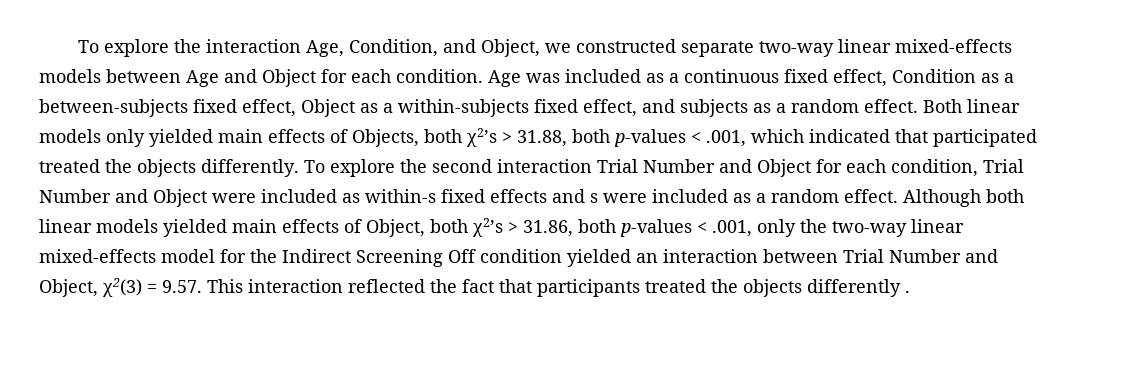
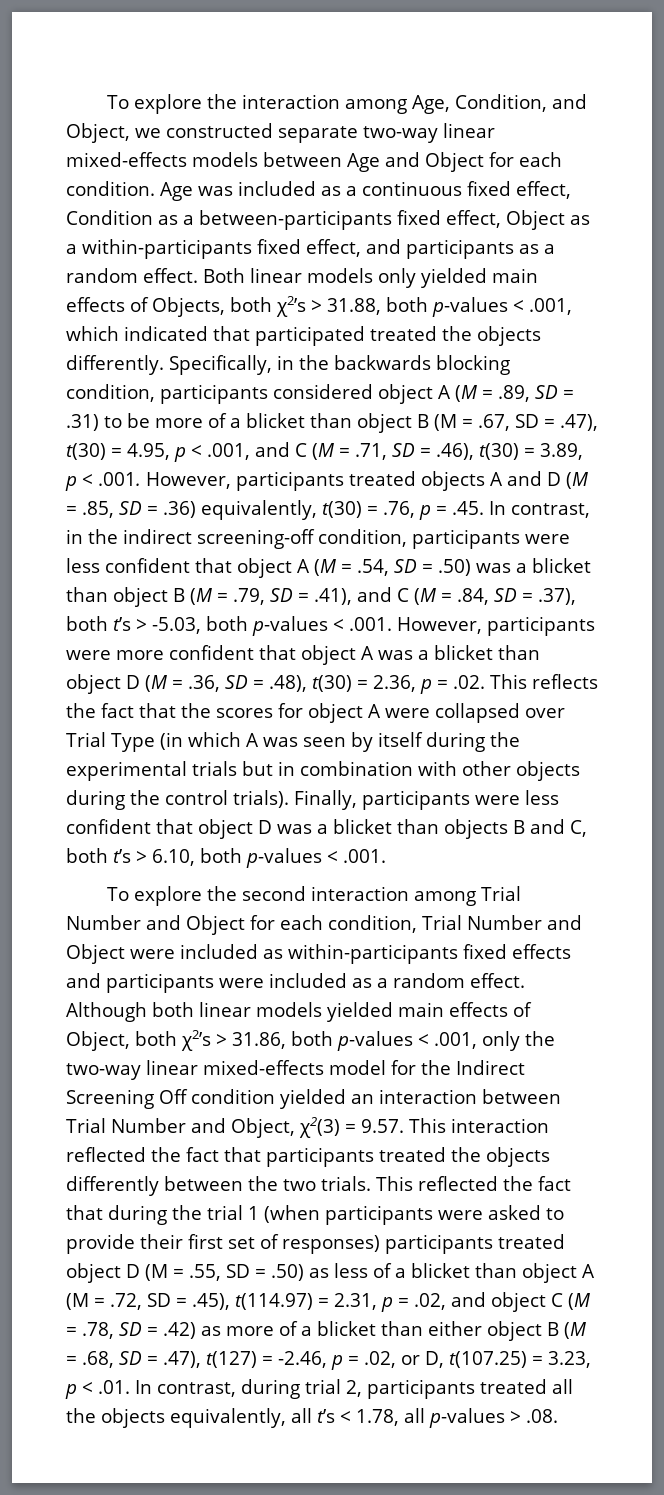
- To explore the interaction Age, Condition, and Object, we constructed separate two-way linear mixed-effects models between Age and Object for each condition.
+ To explore the interaction among Age, Condition, and Object, we constructed separate two-way linear mixed-effects models between Age and Object for each condition.
- Age was included as a continuous fixed effect, Condition as a between-subjects fixed effect, Object as a within-subjects fixed effect, and subjects as a random effect.
+ Age was included as a continuous fixed effect, Condition as a between-participants fixed effect, Object as a within-participants fixed effect, and participants as a random effect.
- Both linear models only yielded main effects of Objects, both χ2’s > 31.88, both p-values < .001, which indicated that participated treated the objects differently. To explore the second interaction Trial Number and Object for each condition, Trial Number and Object were included as within-s fixed effects and s were included as a random effect.
+ Both linear models only yielded main effects of Objects, both χ2’s > 31.88, both p-values < .001, which indicated that participated treated the objects differently. Specifically, in the backwards blocking condition, participants considered object A (M = .89, SD = .31) to be more of a blicket than object B (M = .67, SD = .47), t(30) = 4.95, p < .001, and C (M = .71, SD = .46), t(30) = 3.89, p < .001. However, participants treated objects A and D (M = .85, SD = .36) equivalently, t(30) = .76, p = .45. In contrast, in the indirect screening-off condition, participants were less confident that object A (M = .54, SD = .50) was a blicket than object B (M = .79, SD = .41), and C (M = .84, SD = .37), both t’s > -5.03, both p-values < .001. However, participants were more confident that object A was a blicket than object D (M = .36, SD = .48), t(30) = 2.36, p = .02. This reflects the fact that the scores for object A were collapsed over Trial Type (in which A was seen by itself during the experimental trials but in combination with other objects during the control trials). Finally, participants were less confident that object D was a blicket than objects B and C, both t’s > 6.10, both p-values < .001.
+ To explore the second interaction among Trial Number and Object for each condition, Trial Number and Object were included as within-participants fixed effects and participants were included as a random effect.
- Although both linear models yielded main effects of Object, both χ2’s > 31.86, both p-values < .001, only the two-way linear mixed-effects model for the Indirect Screening Off condition yielded an interaction between Trial Number and Object, χ2(3) = 9.57. This interaction reflected the fact that participants treated the objects differently .
+ Although both linear models yielded main effects of Object, both χ2’s > 31.86, both p-values < .001, only the two-way linear mixed-effects model for the Indirect Screening Off condition yielded an interaction between Trial Number and Object, χ2(3) = 9.57. This interaction reflected the fact that participants treated the objects differently between the two trials. This reflected the fact that during the trial 1 (when participants were asked to provide their first set of responses) participants treated object D (M = .55, SD = .50) as less of a blicket than object A (M = .72, SD = .45), t(114.97) = 2.31, p = .02, and object C (M = .78, SD = .42) as more of a blicket than either object B (M = .68, SD = .47), t(127) = -2.46, p = .02, or D, t(107.25) = 3.23, p < .01. In contrast, during trial 2, participants treated all the objects equivalently, all t’s < 1.78, all p-values > .08.

